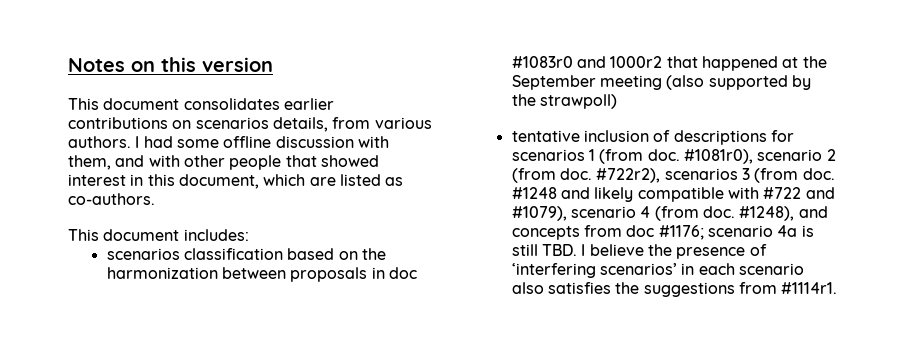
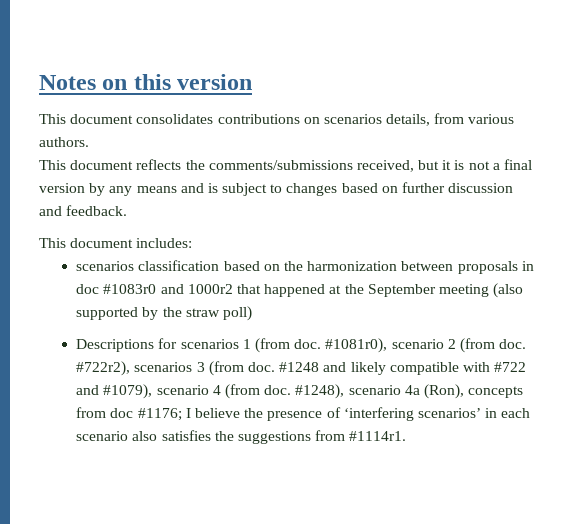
- This document consolidates earlier contributions on scenarios details, from various authors. I had some offline discussion with them, and with other people that showed interest in this document, which are listed as co-authors.
+ This document consolidates contributions on scenarios details, from various authors.
+ This document reflects the comments/submissions received, but it is not a final version by any means and is subject to changes based on further discussion and feedback.
- scenarios classification based on the harmonization between proposals in doc #1083r0 and 1000r2 that happened at the September meeting (also supported by the strawpoll)
- tentative inclusion of descriptions for scenarios 1 (from doc.
+ scenarios classification based on the harmonization between proposals in doc #1083r0 and 1000r2 that happened at the September meeting (also supported by the straw poll)
+ Descriptions for scenarios 1 (from doc.
- #1248), and concepts from doc #1176; scenario 4a is still TBD. I believe the presence of ‘interfering scenarios’ in each scenario also satisfies the suggestions from #1114r1.
+ #1248), scenario 4a (Ron), concepts from doc #1176; I believe the presence of ‘interfering scenarios’ in each scenario also satisfies the suggestions from #1114r1.

